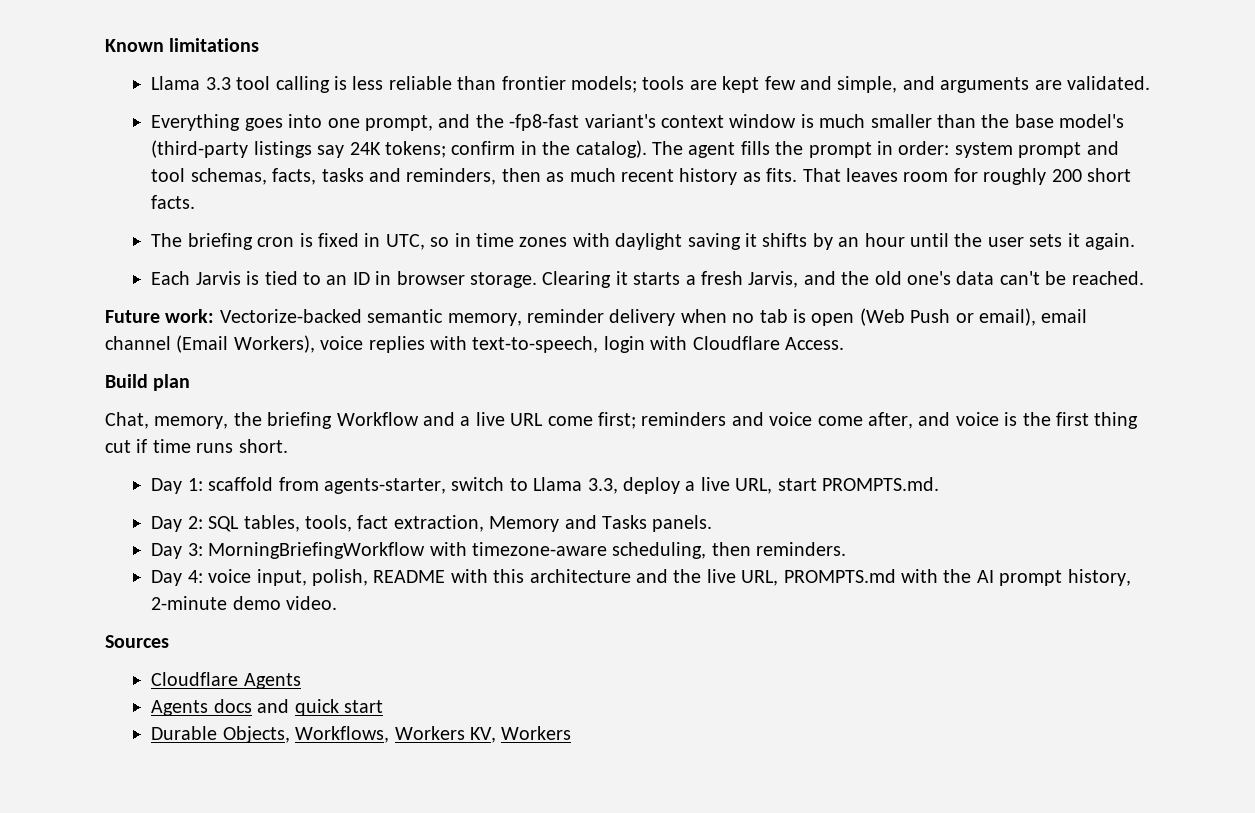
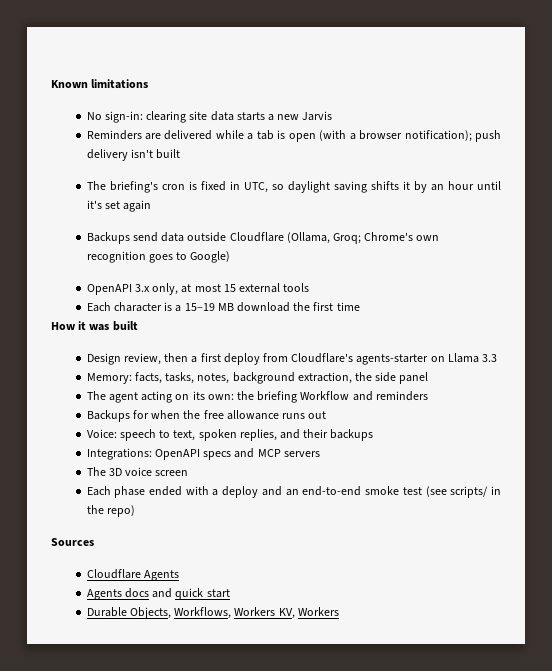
- Llama 3.3 tool calling is less reliable than frontier models; tools are kept few and simple, and arguments are validated.
- Everything goes into one prompt, and the -fp8-fast variant's context window is much smaller than the base model's (third-party listings say 24K tokens; confirm in the catalog). The agent fills the prompt in order: system prompt and tool schemas, facts, tasks and reminders, then as much recent history as fits. That leaves room for roughly 200 short facts.
- The briefing cron is fixed in UTC, so in time zones with daylight saving it shifts by an hour until the user sets it again.
- Each Jarvis is tied to an ID in browser storage. Clearing it starts a fresh Jarvis, and the old one's data can't be reached.
- Future work: Vectorize-backed semantic memory, reminder delivery when no tab is open (Web Push or email), email channel (Email Workers), voice replies with text-to-speech, login with Cloudflare Access.
- Build plan
- Chat, memory, the briefing Workflow and a live URL come first; reminders and voice come after, and voice is the first thing cut if time runs short.
- Day 1: scaffold from agents-starter, switch to Llama 3.3, deploy a live URL, start PROMPTS.md.
- Day 2: SQL tables, tools, fact extraction, Memory and Tasks panels.
- Day 3: MorningBriefingWorkflow with timezone-aware scheduling, then reminders.
- Day 4: voice input, polish, README with this architecture and the live URL, PROMPTS.md with the AI prompt history, 2-minute demo video.
+ No sign-in: clearing site data starts a new Jarvis
+ Reminders are delivered while a tab is open (with a browser notification); push delivery isn't built
+ The briefing's cron is fixed in UTC, so daylight saving shifts it by an hour until it's set again
+ Backups send data outside Cloudflare (Ollama, Groq; Chrome's own recognition goes to Google)
+ OpenAPI 3.x only, at most 15 external tools
+ Each character is a 15–19 MB download the first time
+ How it was built
+ Design review, then a first deploy from Cloudflare's agents-starter on Llama 3.3
+ Memory: facts, tasks, notes, background extraction, the side panel
+ The agent acting on its own: the briefing Workflow and reminders
+ Backups for when the free allowance runs out
+ Voice: speech to text, spoken replies, and their backups
+ Integrations: OpenAPI specs and MCP servers
+ The 3D voice screen
+ Each phase ended with a deploy and an end-to-end smoke test (see scripts/ in the repo)

